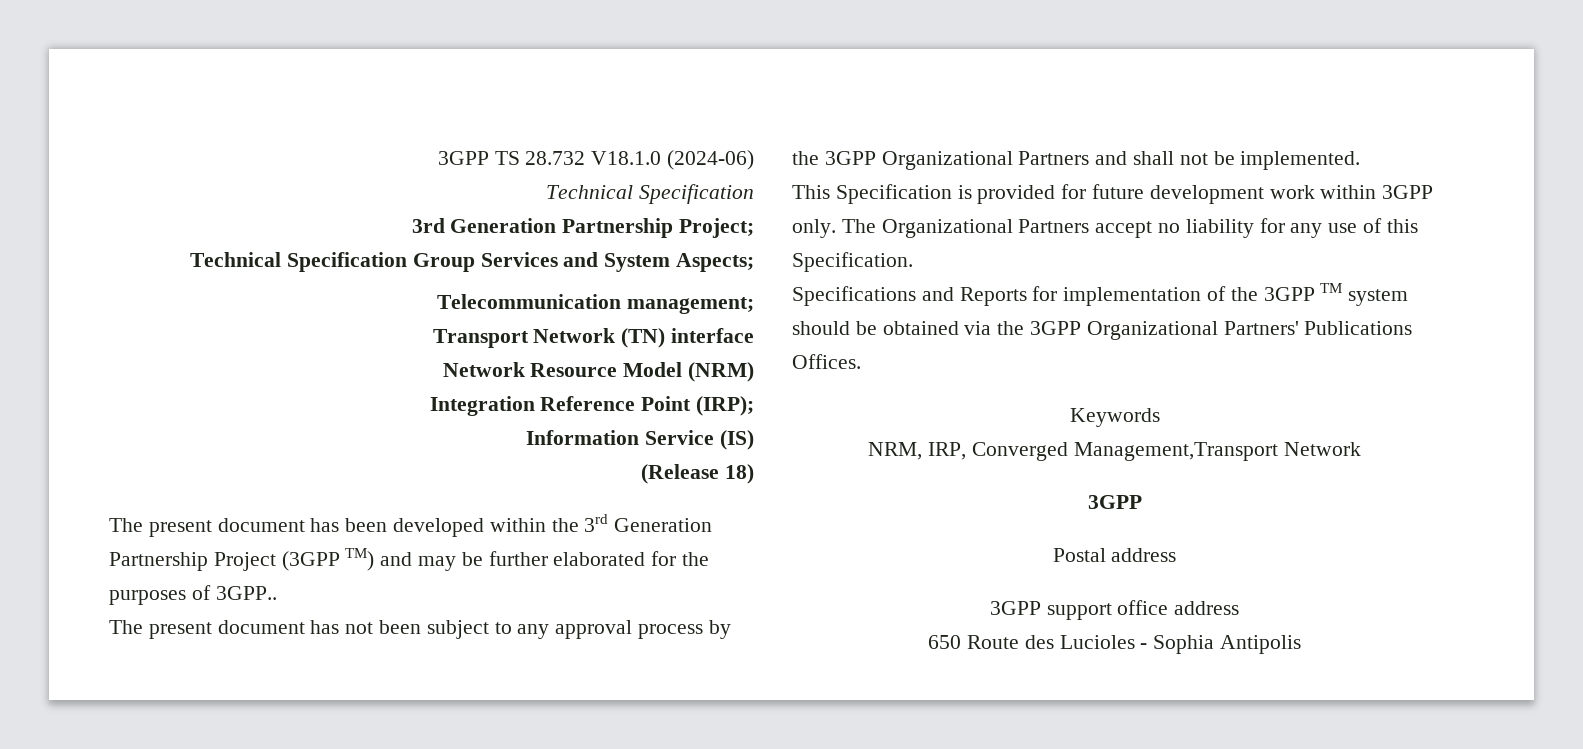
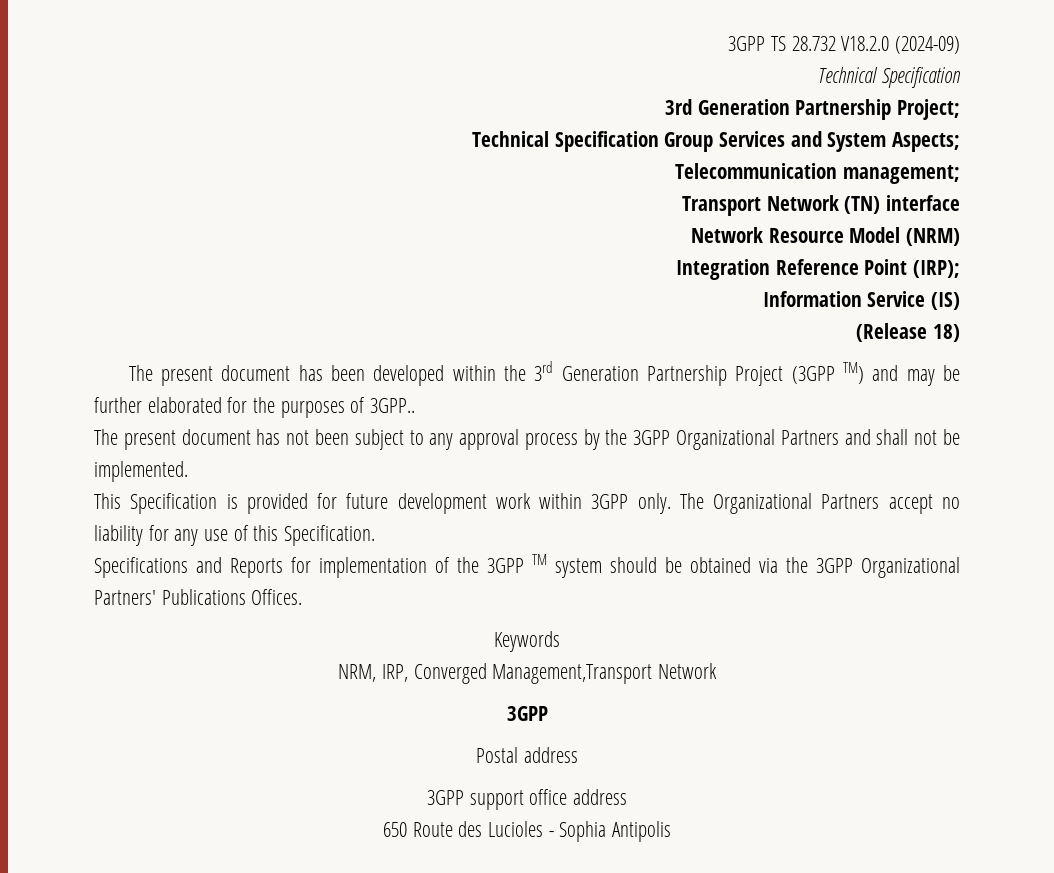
- 3GPP TS 28.732 V18.1.0 (2024-06)
+ 3GPP TS 28.732 V18.2.0 (2024-09)

